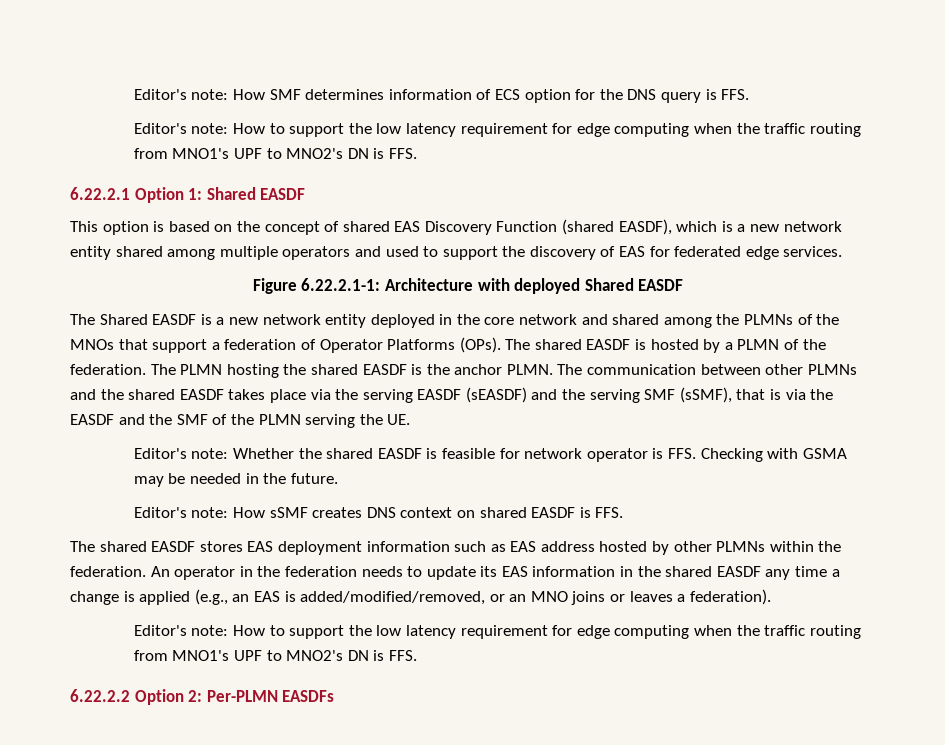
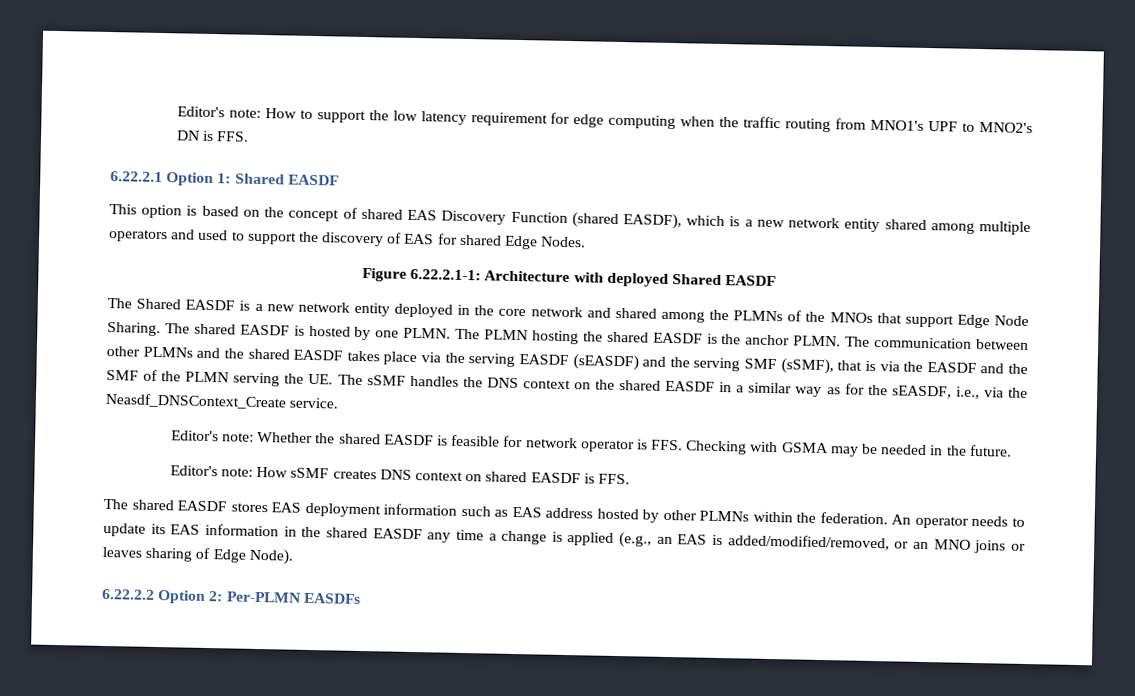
- Editor's note: How SMF determines information of ECS option for the DNS query is FFS.
- This option is based on the concept of shared EAS Discovery Function (shared EASDF), which is a new network entity shared among multiple operators and used to support the discovery of EAS for federated edge services.
+ This option is based on the concept of shared EAS Discovery Function (shared EASDF), which is a new network entity shared among multiple operators and used to support the discovery of EAS for shared Edge Nodes.
- The Shared EASDF is a new network entity deployed in the core network and shared among the PLMNs of the MNOs that support a federation of Operator Platforms (OPs).
+ The Shared EASDF is a new network entity deployed in the core network and shared among the PLMNs of the MNOs that support Edge Node Sharing.
- The shared EASDF is hosted by a PLMN of the federation.
+ The shared EASDF is hosted by one PLMN.
- The communication between other PLMNs and the shared EASDF takes place via the serving EASDF (sEASDF) and the serving SMF (sSMF), that is via the EASDF and the SMF of the PLMN serving the UE.
+ The communication between other PLMNs and the shared EASDF takes place via the serving EASDF (sEASDF) and the serving SMF (sSMF), that is via the EASDF and the SMF of the PLMN serving the UE. The sSMF handles the DNS context on the shared EASDF in a similar way as for the sEASDF, i.e., via the Neasdf_DNSContext_Create service.
- An operator in the federation needs to update its EAS information in the shared EASDF any time a change is applied (e.g., an EAS is added/modified/removed, or an MNO joins or leaves a federation).
- Editor's note: How to support the low latency requirement for edge computing when the traffic routing from MNO1's UPF to MNO2's DN is FFS.
+ An operator needs to update its EAS information in the shared EASDF any time a change is applied (e.g., an EAS is added/modified/removed, or an MNO joins or leaves sharing of Edge Node).

